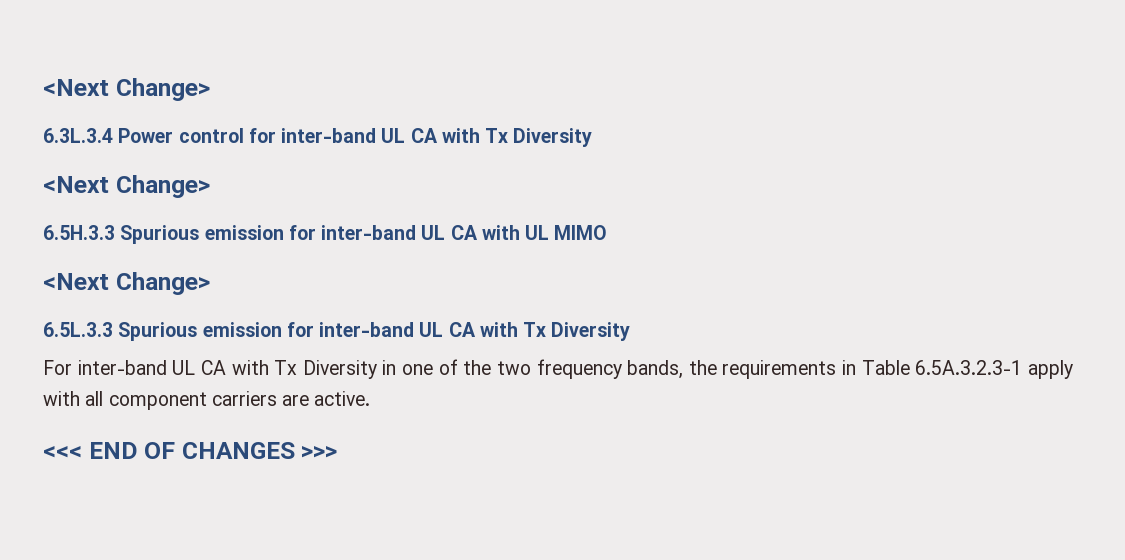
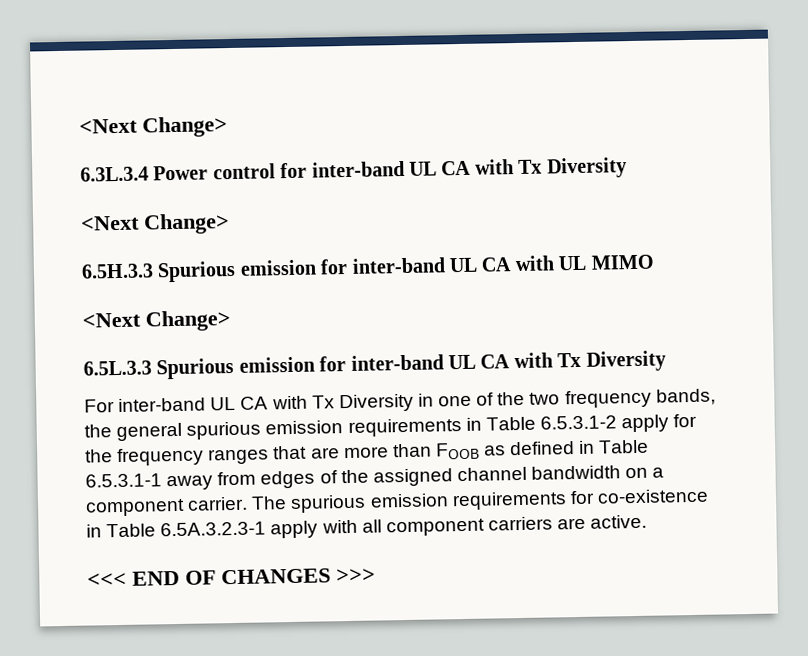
- For inter-band UL CA with Tx Diversity in one of the two frequency bands, the requirements in Table 6.5A.3.2.3-1 apply with all component carriers are active.
+ For inter-band UL CA with Tx Diversity in one of the two frequency bands, the general spurious emission requirements in Table 6.5.3.1-2 apply for the frequency ranges that are more than FOOB as defined in Table 6.5.3.1-1 away from edges of the assigned channel bandwidth on a component carrier. The spurious emission requirements for co-existence in Table 6.5A.3.2.3-1 apply with all component carriers are active.

